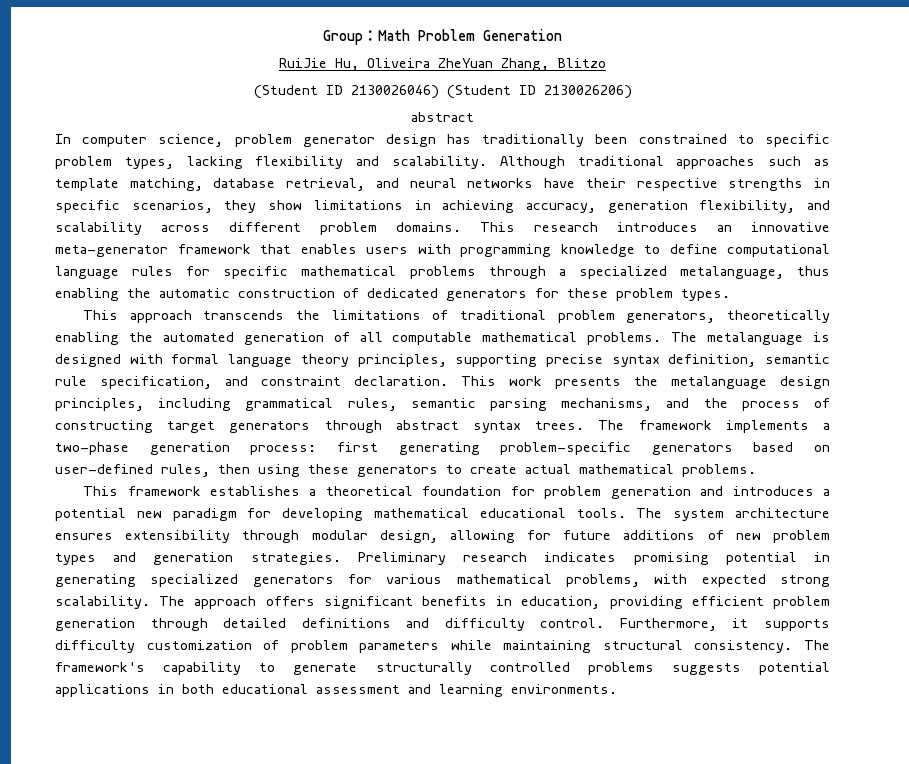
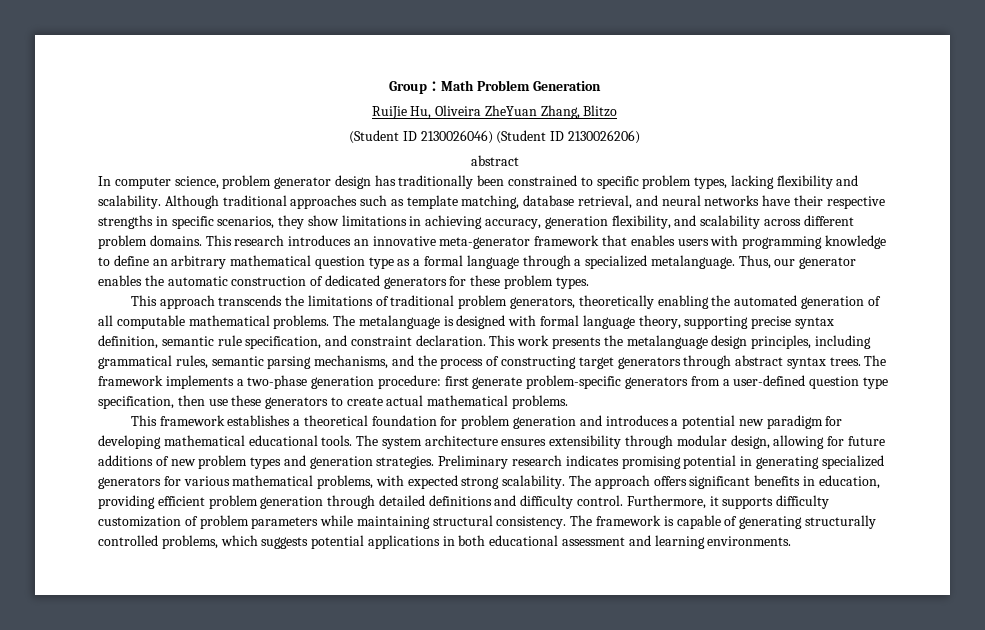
- This research introduces an innovative meta-generator framework that enables users with programming knowledge to define computational language rules for specific mathematical problems through a specialized metalanguage, thus enabling the automatic construction of dedicated generators for these problem types.
+ This research introduces an innovative meta-generator framework that enables users with programming knowledge to define an arbitrary mathematical question type as a formal language through a specialized metalanguage. Thus, our generator enables the automatic construction of dedicated generators for these problem types.
- The metalanguage is designed with formal language theory principles, supporting precise syntax definition, semantic rule specification, and constraint declaration.
+ The metalanguage is designed with formal language theory, supporting precise syntax definition, semantic rule specification, and constraint declaration.
- The framework implements a two-phase generation process: first generating problem-specific generators based on user-defined rules, then using these generators to create actual mathematical problems.
+ The framework implements a two-phase generation procedure: first generate problem-specific generators from a user-defined question type specification, then use these generators to create actual mathematical problems.
- The framework's capability to generate structurally controlled problems suggests potential applications in both educational assessment and learning environments.
+ The framework is capable of generating structurally controlled problems, which suggests potential applications in both educational assessment and learning environments.

